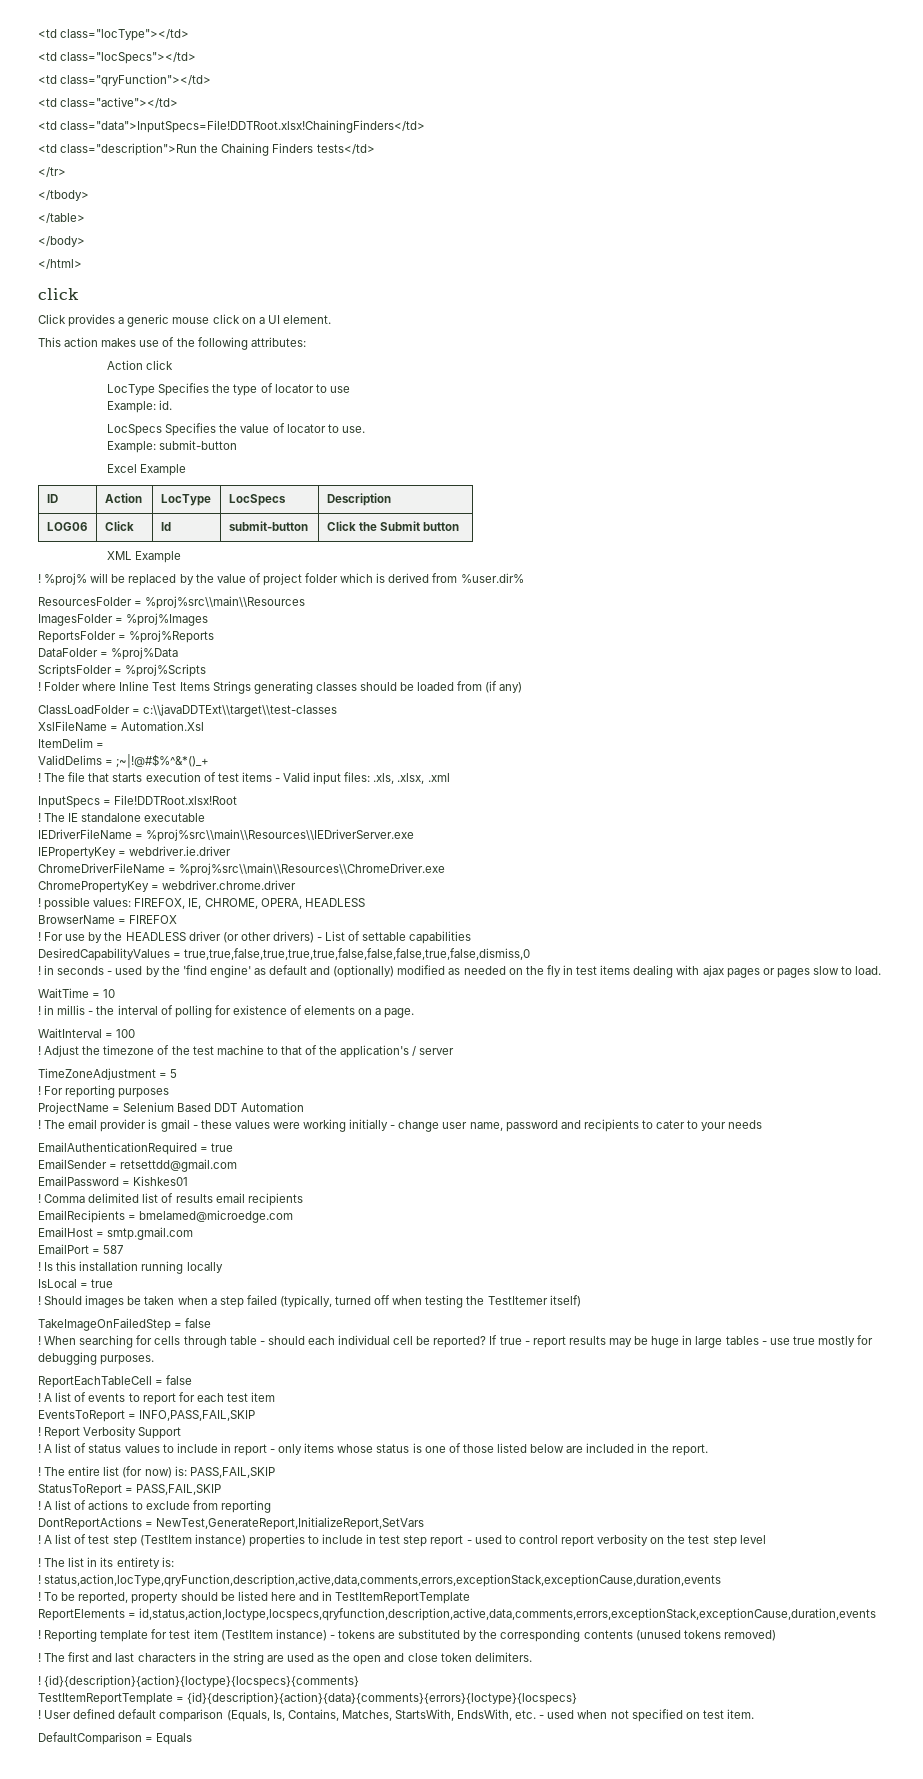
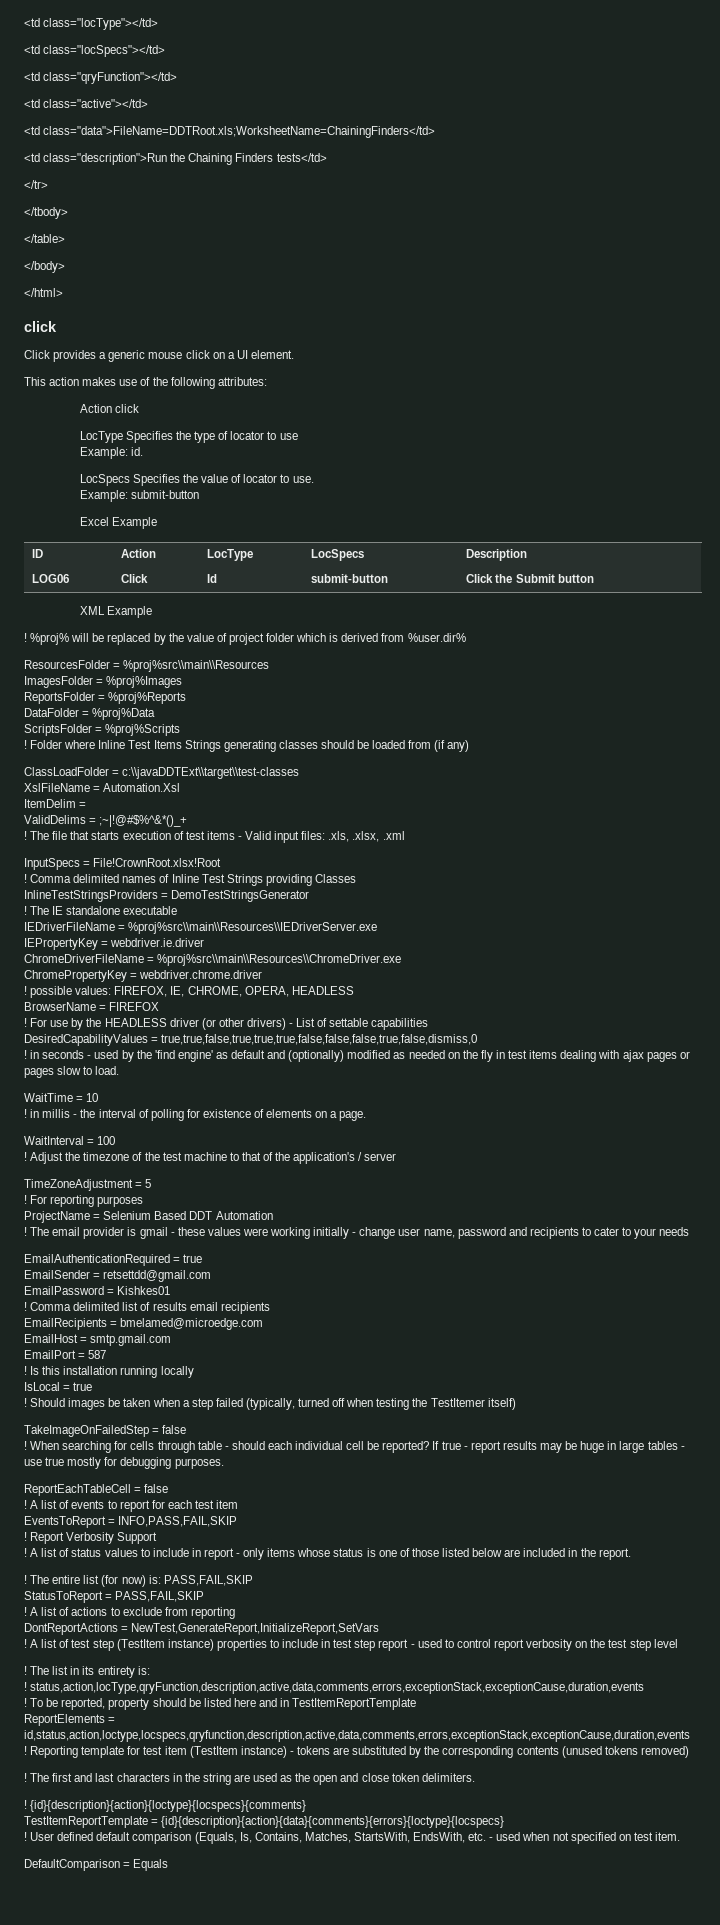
- <td class="data">InputSpecs=File!DDTRoot.xlsx!ChainingFinders</td>
+ <td class="data">FileName=DDTRoot.xls;WorksheetName=ChainingFinders</td>
- InputSpecs = File!DDTRoot.xlsx!Root
+ InputSpecs = File!CrownRoot.xlsx!Root
+ ! Comma delimited names of Inline Test Strings providing Classes
+ InlineTestStringsProviders = DemoTestStringsGenerator

